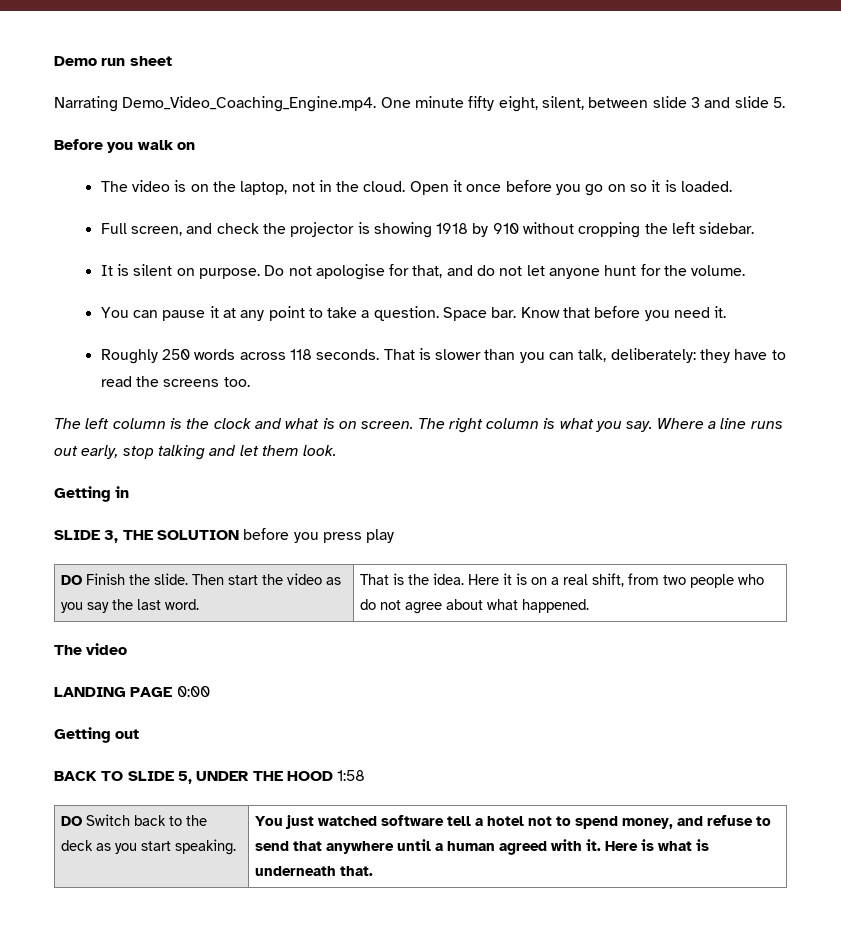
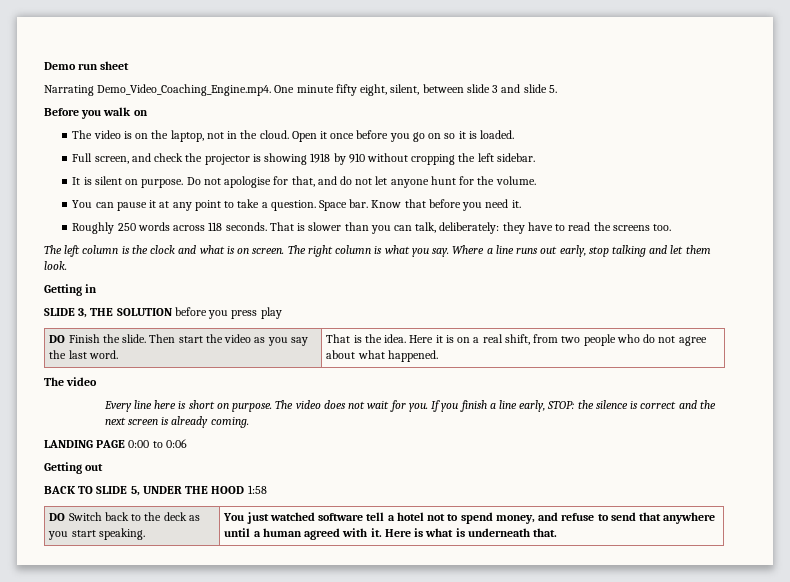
+ Every line here is short on purpose. The video does not wait for you. If you finish a line early, STOP: the silence is correct and the next screen is already coming.
- LANDING PAGE 0:00
+ LANDING PAGE 0:00 to 0:06

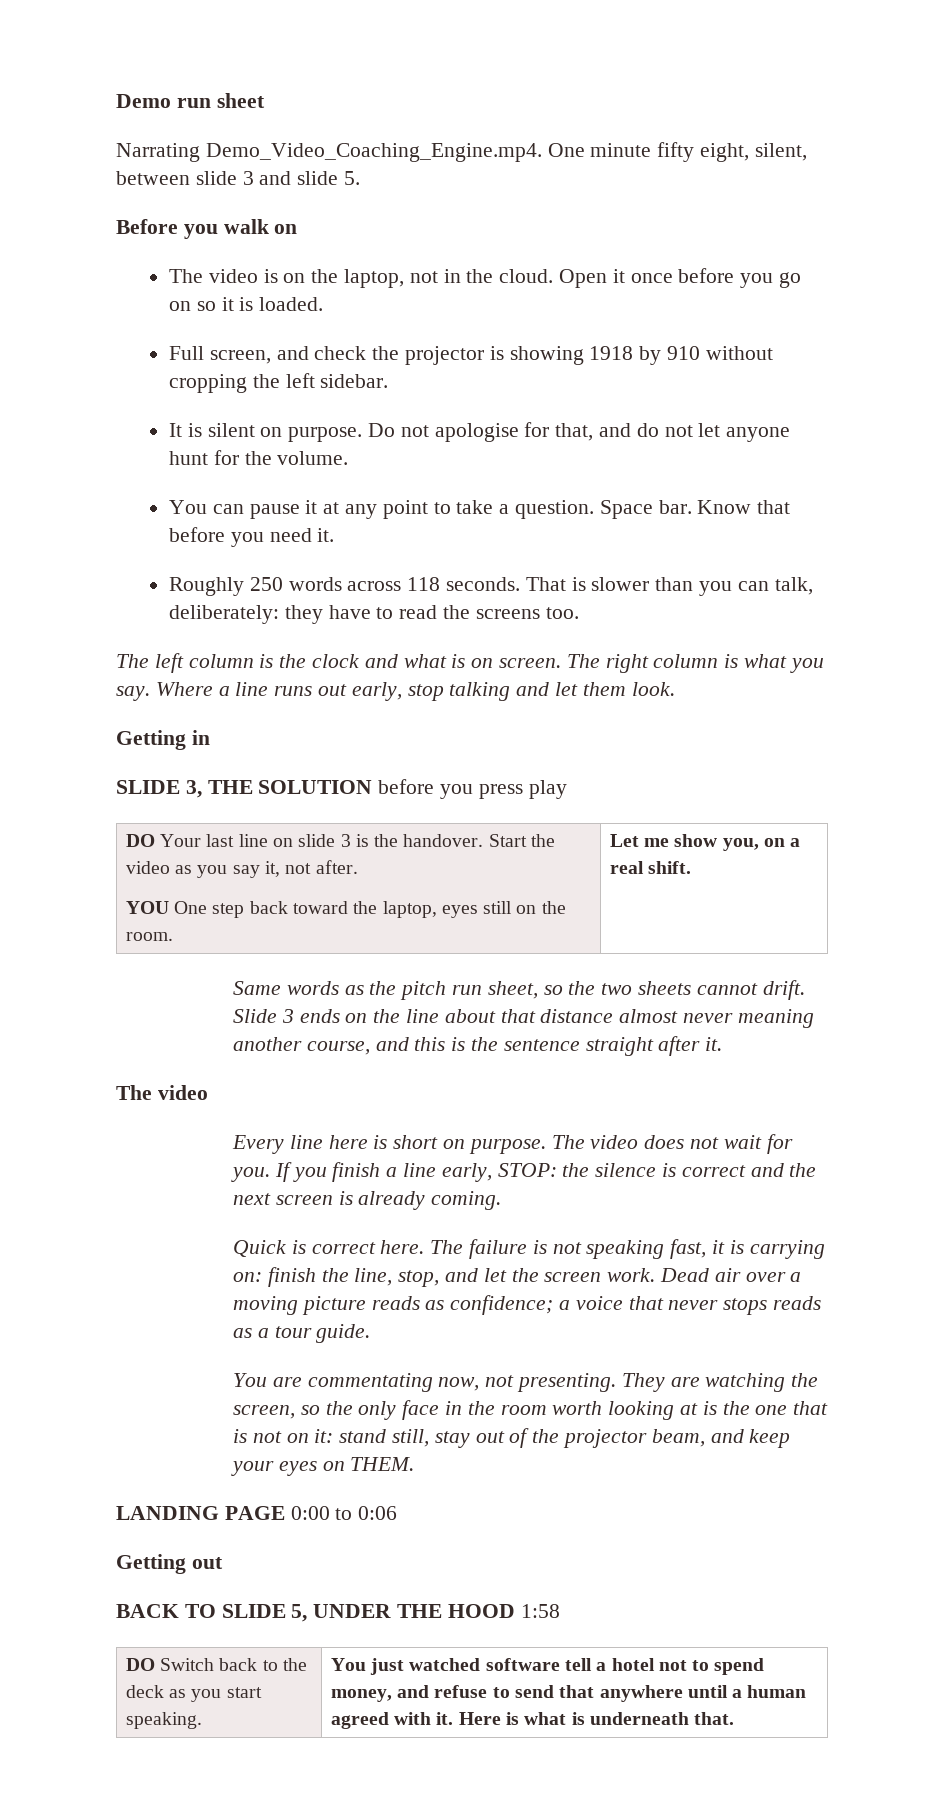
- DO Finish the slide. Then start the video as you say the last word. | That is the idea. Here it is on a real shift, from two people who do not agree about what happened.
+ DO Your last line on slide 3 is the handover. Start the video as you say it, not after.
+ YOU One step back toward the laptop, eyes still on the room. | Let me show you, on a real shift.
+ Same words as the pitch run sheet, so the two sheets cannot drift. Slide 3 ends on the line about that distance almost never meaning another course, and this is the sentence straight after it.
+ Quick is correct here. The failure is not speaking fast, it is carrying on: finish the line, stop, and let the screen work. Dead air over a moving picture reads as confidence; a voice that never stops reads as a tour guide.
+ You are commentating now, not presenting. They are watching the screen, so the only face in the room worth looking at is the one that is not on it: stand still, stay out of the projector beam, and keep your eyes on THEM.

